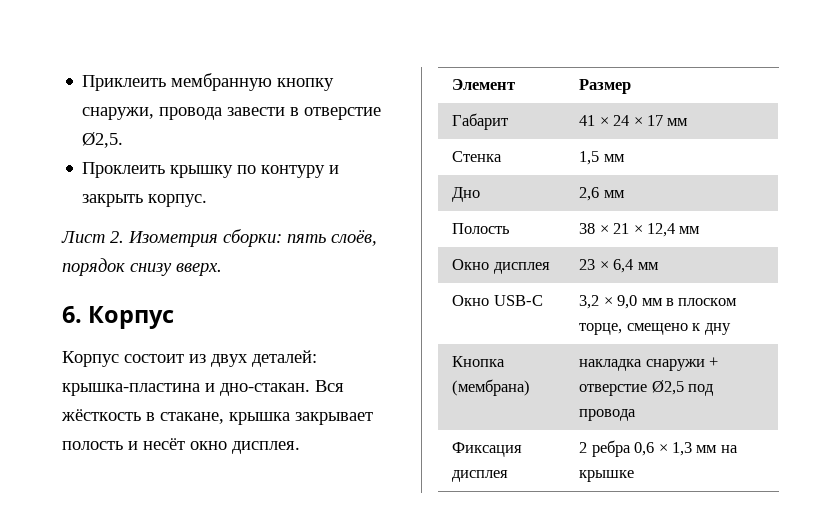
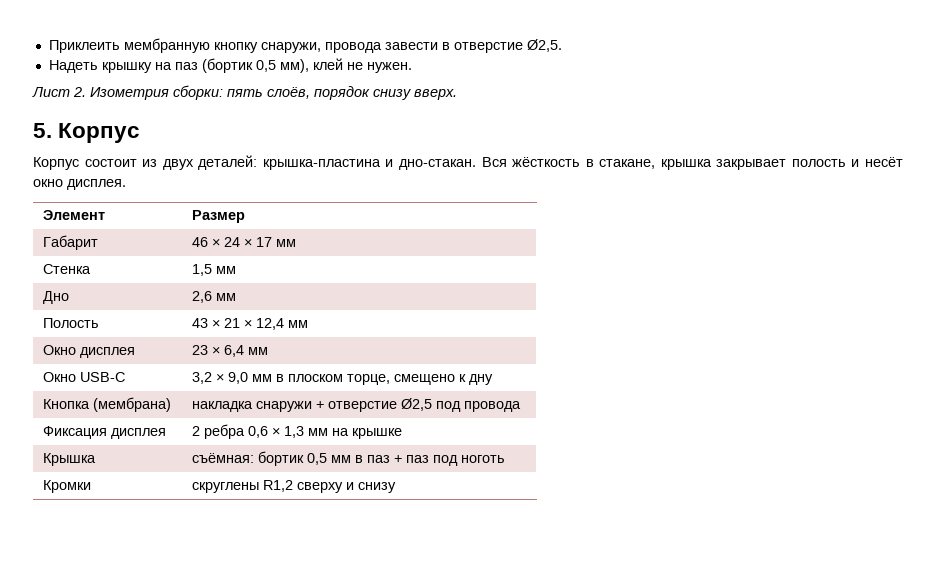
- Проклеить крышку по контуру и закрыть корпус.
+ Надеть крышку на паз (бортик 0,5 мм), клей не нужен.
- 6. Корпус
+ 5. Корпус
- Габарит | 41 × 24 × 17 мм
+ Габарит | 46 × 24 × 17 мм
- Полость | 38 × 21 × 12,4 мм
+ Полость | 43 × 21 × 12,4 мм
+ Крышка | съёмная: бортик 0,5 мм в паз + паз под ноготь
+ Кромки | скруглены R1,2 сверху и снизу

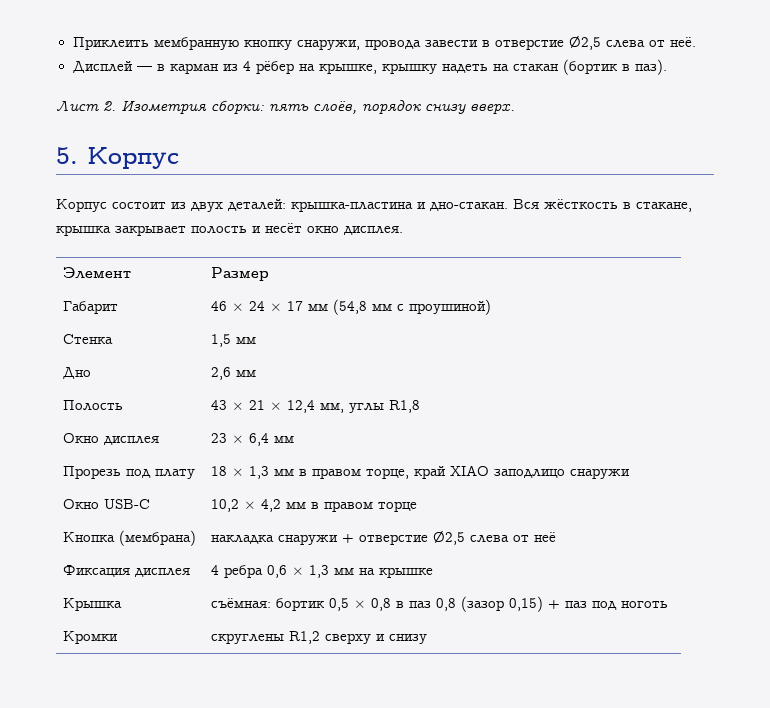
- Приклеить мембранную кнопку снаружи, провода завести в отверстие Ø2,5.
- Надеть крышку на паз (бортик 0,5 мм), клей не нужен.
+ Приклеить мембранную кнопку снаружи, провода завести в отверстие Ø2,5 слева от неё.
+ Дисплей — в карман из 4 рёбер на крышке, крышку надеть на стакан (бортик в паз).
- Габарит | 46 × 24 × 17 мм
+ Габарит | 46 × 24 × 17 мм (54,8 мм с проушиной)
- Полость | 43 × 21 × 12,4 мм
+ Полость | 43 × 21 × 12,4 мм, углы R1,8
- Окно USB-C | 3,2 × 9,0 мм в плоском торце, смещено к дну
+ Прорезь под плату | 18 × 1,3 мм в правом торце, край XIAO заподлицо снаружи
+ Окно USB-C | 10,2 × 4,2 мм в правом торце
- Кнопка (мембрана) | накладка снаружи + отверстие Ø2,5 под провода
+ Кнопка (мембрана) | накладка снаружи + отверстие Ø2,5 слева от неё
- Фиксация дисплея | 2 ребра 0,6 × 1,3 мм на крышке
+ Фиксация дисплея | 4 ребра 0,6 × 1,3 мм на крышке
- Крышка | съёмная: бортик 0,5 мм в паз + паз под ноготь
+ Крышка | съёмная: бортик 0,5 × 0,8 в паз 0,8 (зазор 0,15) + паз под ноготь

